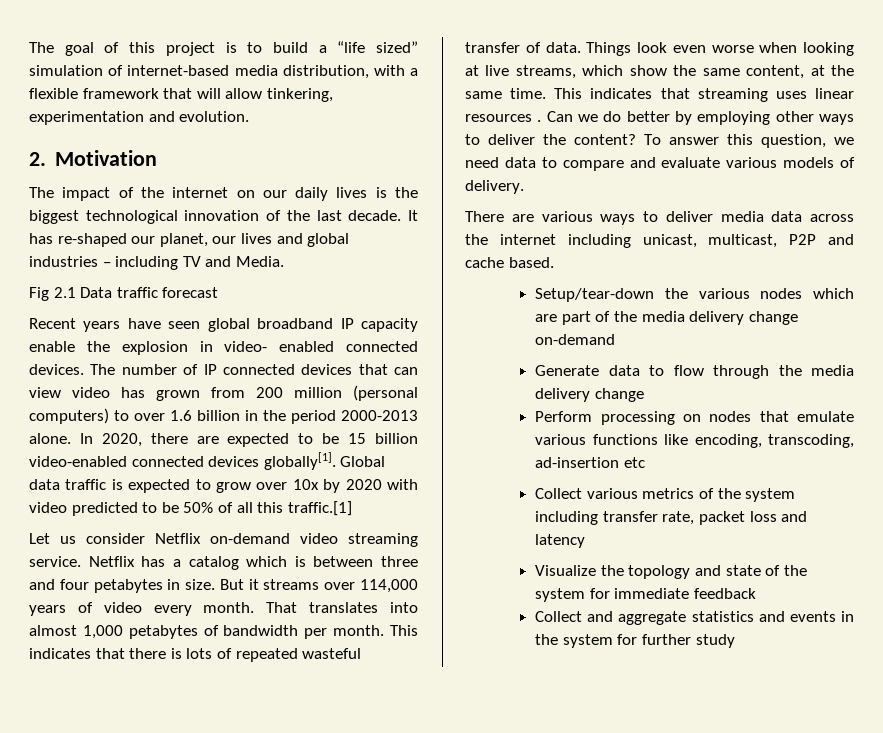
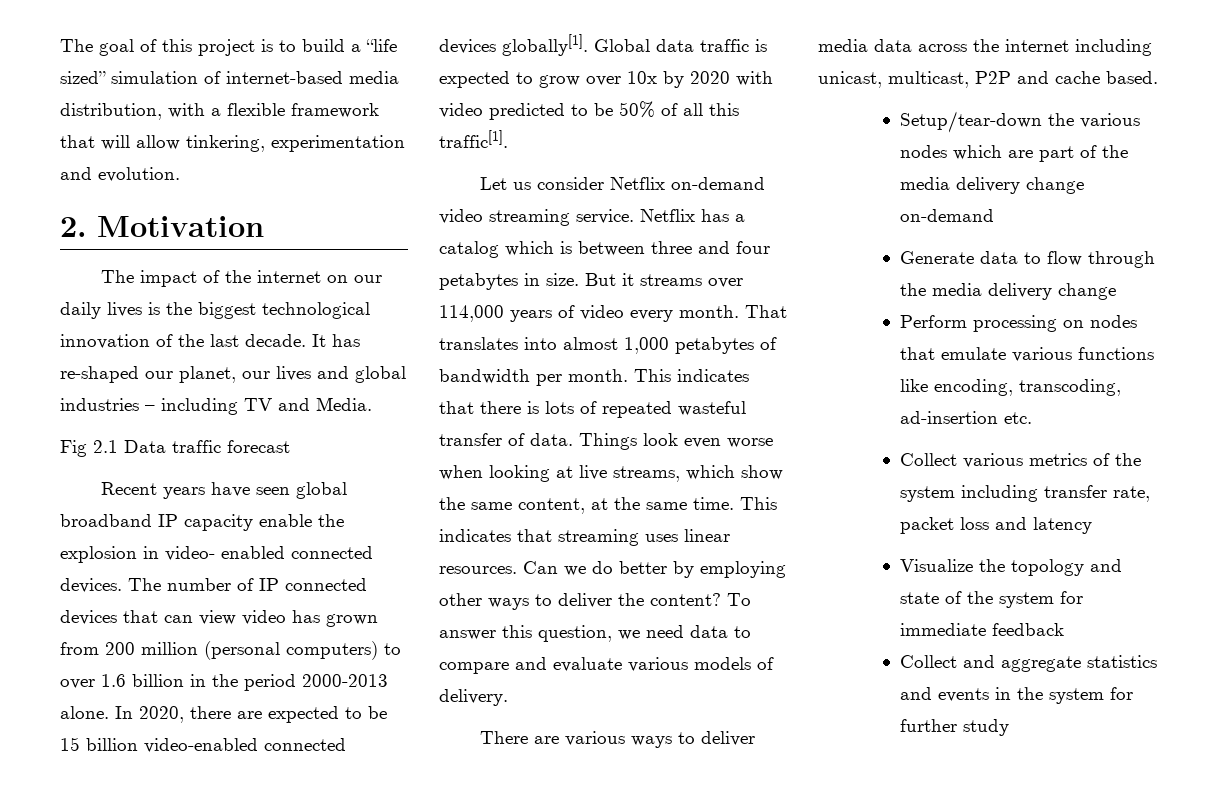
- Global data traffic is expected to grow over 10x by 2020 with video predicted to be 50% of all this traffic.[1]
+ Global data traffic is expected to grow over 10x by 2020 with video predicted to be 50% of all this traffic[1].
- This indicates that streaming uses linear resources .
+ This indicates that streaming uses linear resources.
- Perform processing on nodes that emulate various functions like encoding, transcoding, ad-insertion etc
+ Perform processing on nodes that emulate various functions like encoding, transcoding, ad-insertion etc.

